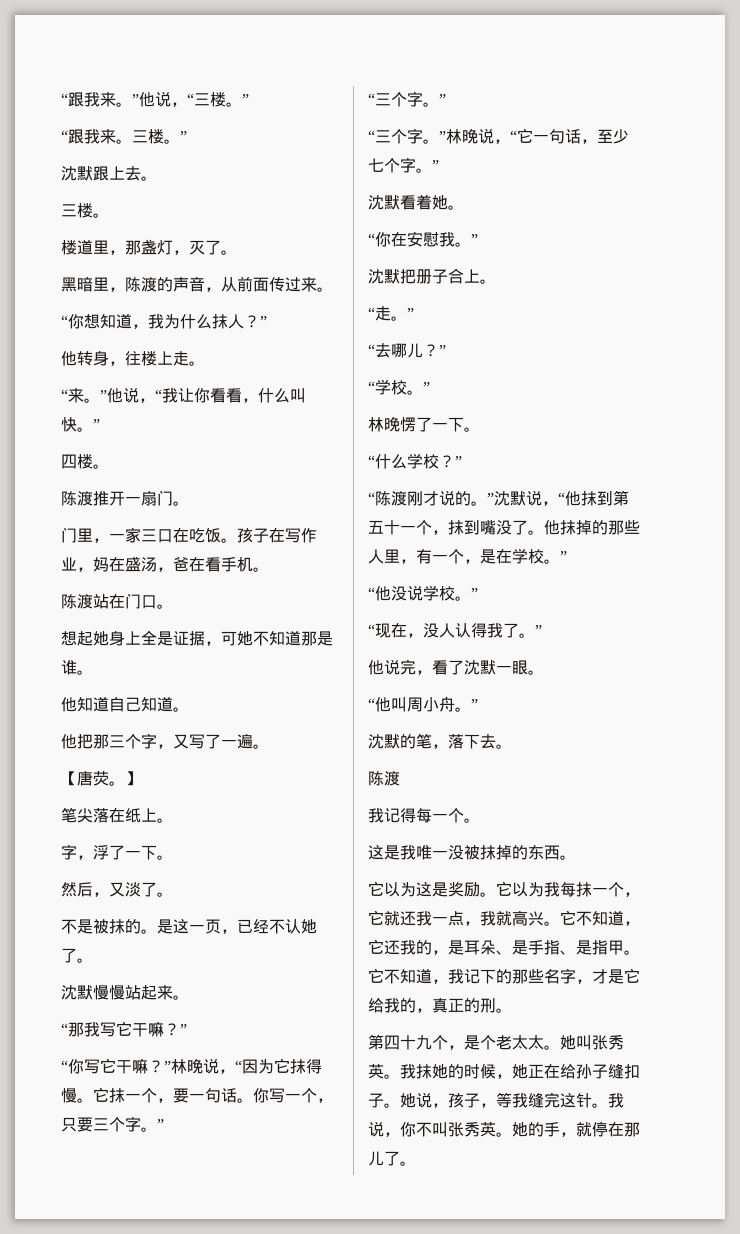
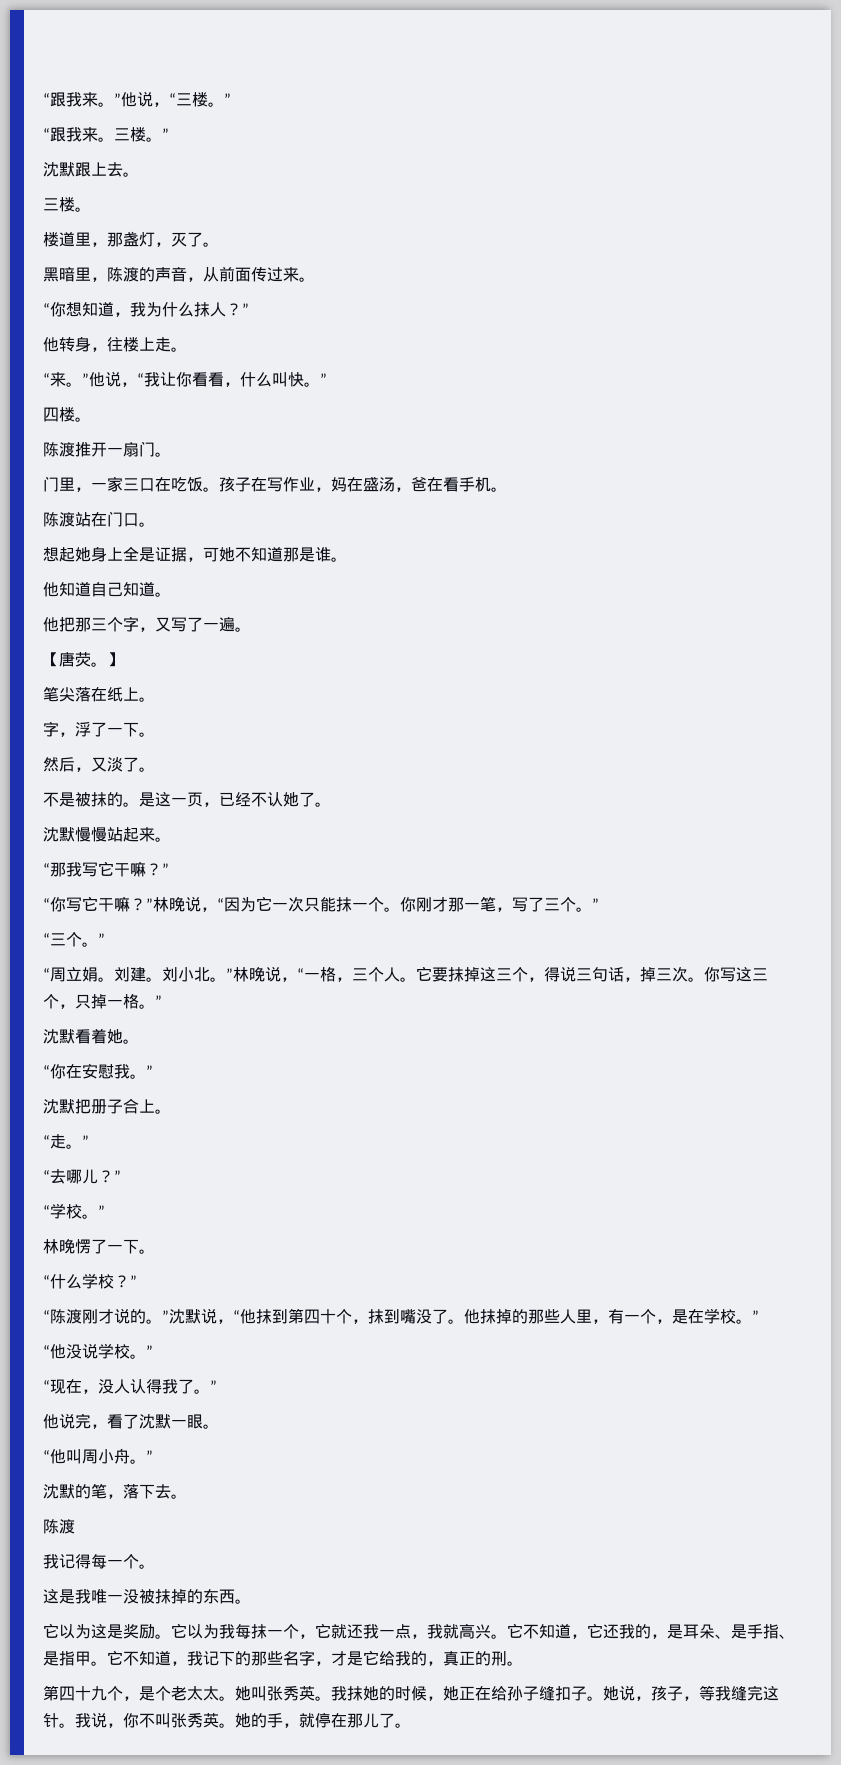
- “你写它干嘛？”林晚说，“因为它抹得慢。它抹一个，要一句话。你写一个，只要三个字。”
- “三个字。”
- “三个字。”林晚说，“它一句话，至少七个字。”
+ “你写它干嘛？”林晚说，“因为它一次只能抹一个。你刚才那一笔，写了三个。”
+ “三个。”
+ “周立娟。刘建。刘小北。”林晚说，“一格，三个人。它要抹掉这三个，得说三句话，掉三次。你写这三个，只掉一格。”
- “陈渡刚才说的。”沈默说，“他抹到第五十一个，抹到嘴没了。
+ “陈渡刚才说的。”沈默说，“他抹到第四十个，抹到嘴没了。

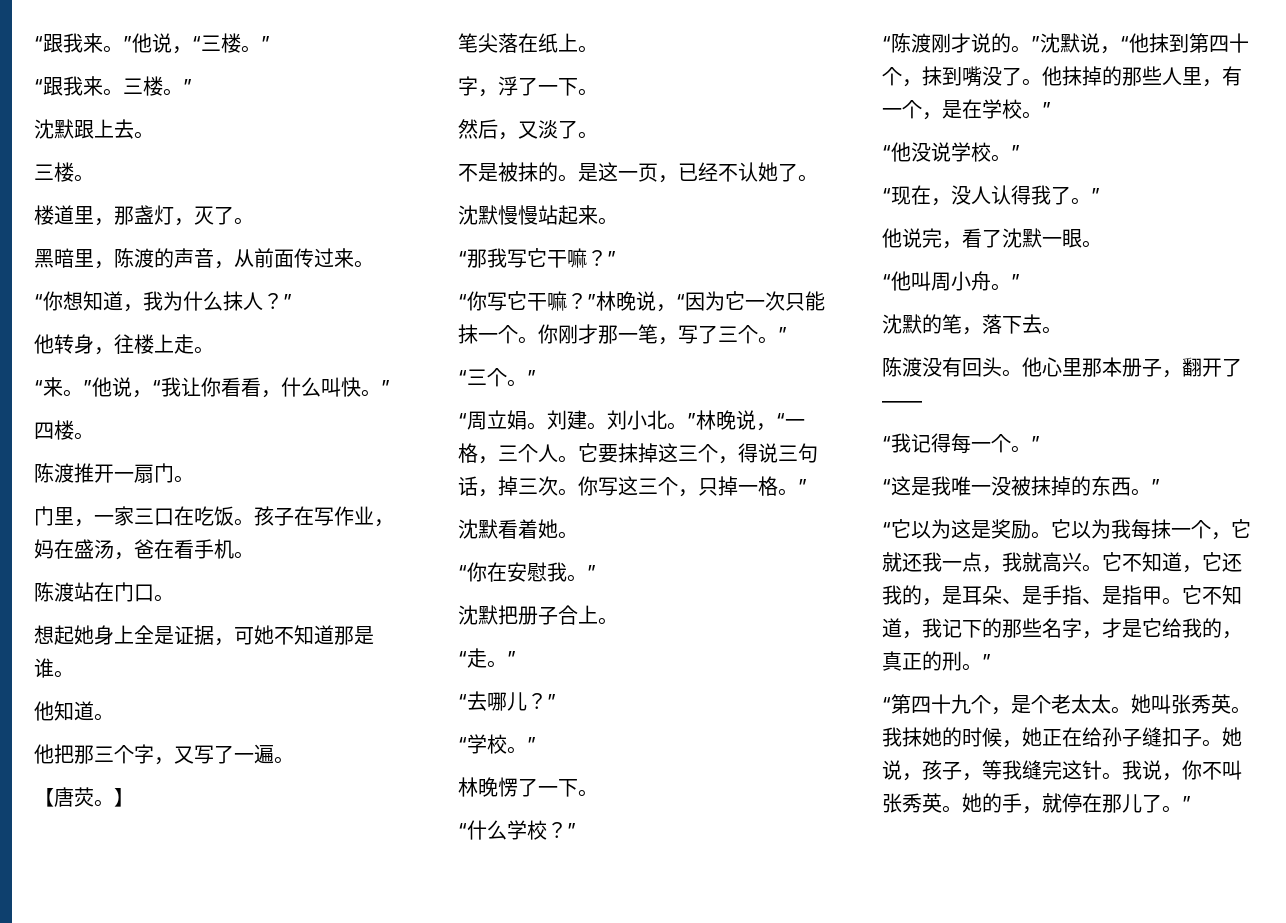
- 他知道自己知道。
+ 他知道。
  沈默的笔，落下去。
- 陈渡
- 我记得每一个。
- 这是我唯一没被抹掉的东西。
- 它以为这是奖励。
+ 陈渡没有回头。他心里那本册子，翻开了——
+ “我记得每一个。”
+ “这是我唯一没被抹掉的东西。”
+ “它以为这是奖励。
- 它不知道，我记下的那些名字，才是它给我的，真正的刑。
- 第四十九个，是个老太太。
+ 它不知道，我记下的那些名字，才是它给我的，真正的刑。”
+ “第四十九个，是个老太太。
- 她的手，就停在那儿了。
+ 她的手，就停在那儿了。”

